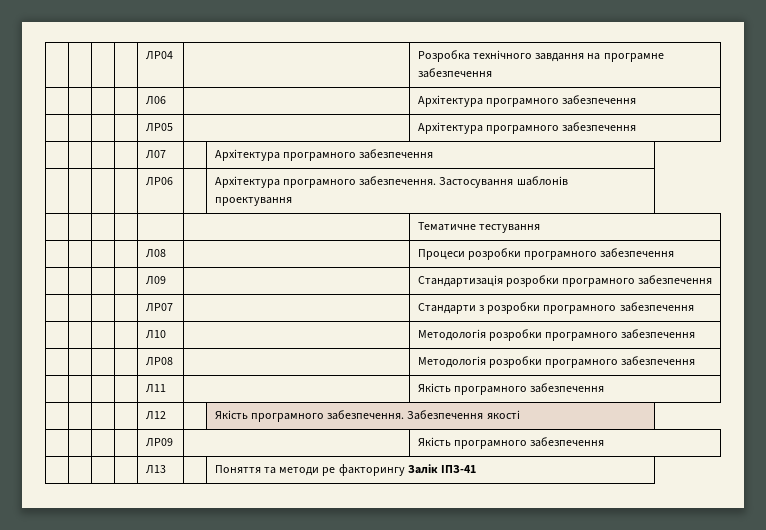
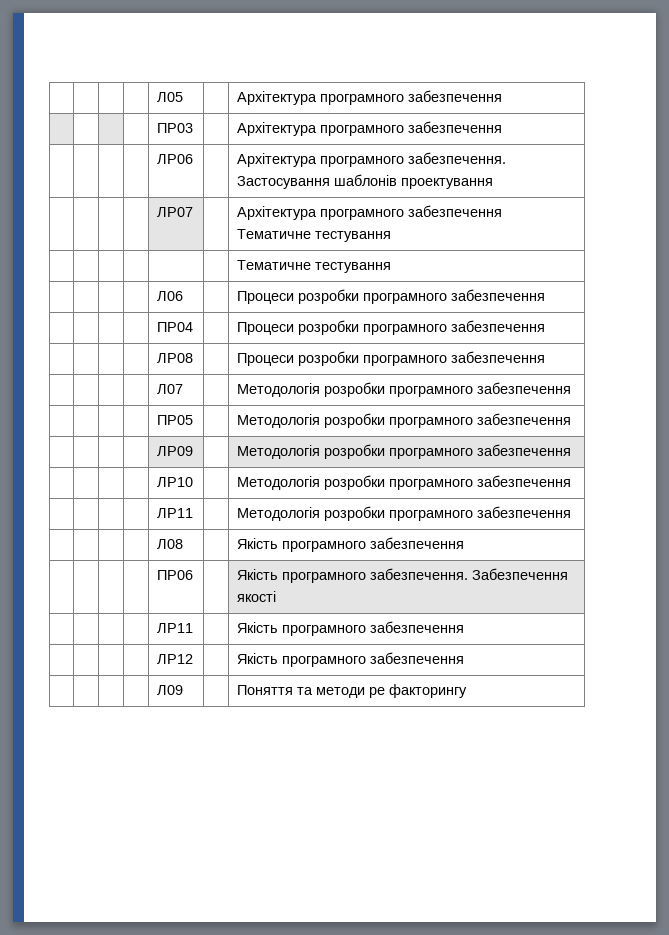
- | | | | ЛР04 | | Розробка технічного завдання на програмне забезпечення
- | | | | Л06 | | Архітектура програмного забезпечення
- | | | | ЛР05 | | Архітектура програмного забезпечення
- | | | | Л07 | | Архітектура програмного забезпечення
+ | | | | Л05 | | Архітектура програмного забезпечення
+ | | | | ПР03 | | Архітектура програмного забезпечення
+ | | | | ЛР07 | | Архітектура програмного забезпечення Тематичне тестування
  | | | | | | Тематичне тестування
- | | | | Л08 | | Процеси розробки програмного забезпечення
- | | | | Л09 | | Стандартизація розробки програмного забезпечення
- | | | | ЛР07 | | Стандарти з розробки програмного забезпечення
- | | | | Л10 | | Методологія розробки програмного забезпечення
- | | | | ЛР08 | | Методологія розробки програмного забезпечення
- | | | | Л11 | | Якість програмного забезпечення
- | | | | Л12 | | Якість програмного забезпечення. Забезпечення якості
+ | | | | Л06 | | Процеси розробки програмного забезпечення
+ | | | | ПР04 | | Процеси розробки програмного забезпечення
+ | | | | ЛР08 | | Процеси розробки програмного забезпечення
+ | | | | Л07 | | Методологія розробки програмного забезпечення
+ | | | | ПР05 | | Методологія розробки програмного забезпечення
+ | | | | ЛР09 | | Методологія розробки програмного забезпечення
+ | | | | ЛР10 | | Методологія розробки програмного забезпечення
+ | | | | ЛР11 | | Методологія розробки програмного забезпечення
+ | | | | Л08 | | Якість програмного забезпечення
+ | | | | ПР06 | | Якість програмного забезпечення. Забезпечення якості
- | | | | ЛР09 | | Якість програмного забезпечення
- | | | | Л13 | | Поняття та методи ре факторингу Залік ІПЗ-41
+ | | | | ЛР11 | | Якість програмного забезпечення
+ | | | | ЛР12 | | Якість програмного забезпечення
+ | | | | Л09 | | Поняття та методи ре факторингу

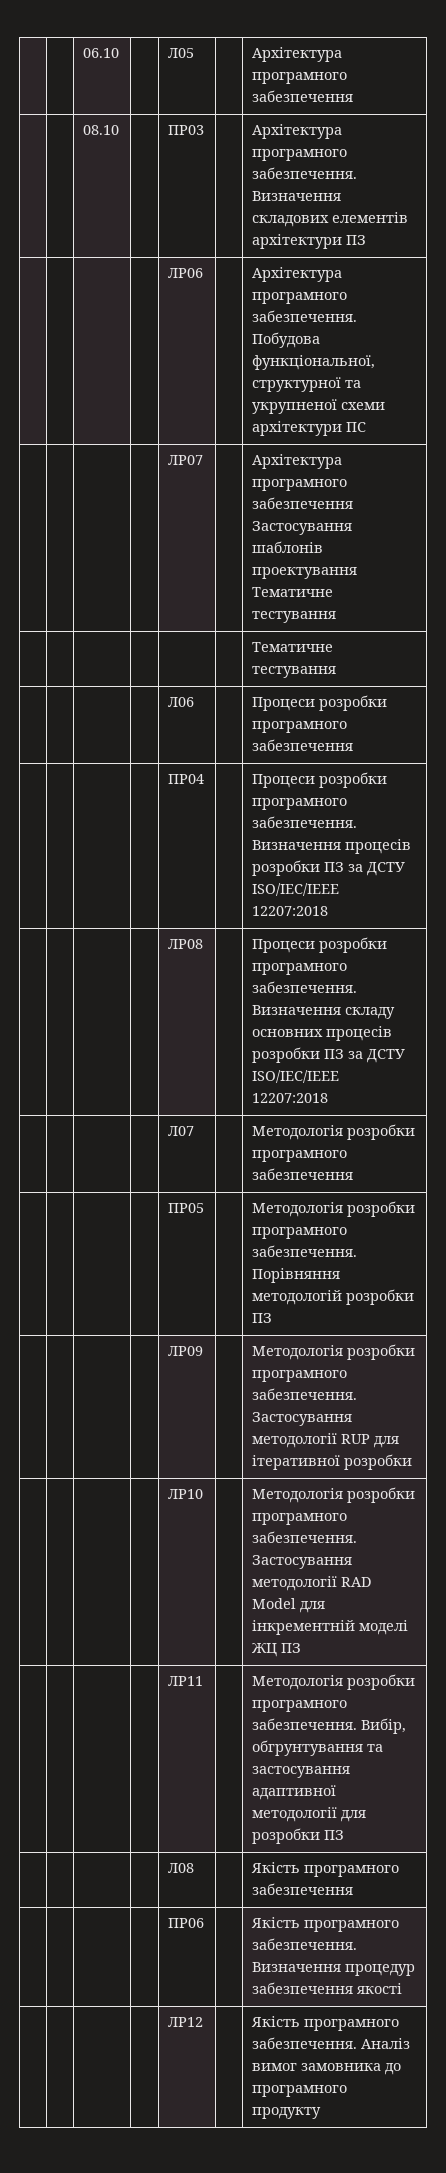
- | | | | Л05 | | Архітектура програмного забезпечення
+ | | 06.10 | | Л05 | | Архітектура програмного забезпечення
- | | | | ПР03 | | Архітектура програмного забезпечення
- | | | | ЛР06 | | Архітектура програмного забезпечення. Застосування шаблонів проектування
+ | | 08.10 | | ПР03 | | Архітектура програмного забезпечення. Визначення складових елементів архітектури ПЗ
+ | | | | ЛР06 | | Архітектура програмного забезпечення. Побудова функціональної, структурної та укрупненої схеми архітектури ПС
- | | | | ЛР07 | | Архітектура програмного забезпечення Тематичне тестування
+ | | | | ЛР07 | | Архітектура програмного забезпечення Застосування шаблонів проектування Тематичне тестування
- | | | | ПР04 | | Процеси розробки програмного забезпечення
- | | | | ЛР08 | | Процеси розробки програмного забезпечення
+ | | | | ПР04 | | Процеси розробки програмного забезпечення. Визначення процесів розробки ПЗ за ДСТУ ISO/IEC/IEEE 12207:2018
+ | | | | ЛР08 | | Процеси розробки програмного забезпечення. Визначення складу основних процесів розробки ПЗ за ДСТУ ISO/IEC/IEEE 12207:2018
- | | | | ПР05 | | Методологія розробки програмного забезпечення
+ | | | | ПР05 | | Методологія розробки програмного забезпечення. Порівняння методологій розробки ПЗ
- | | | | ЛР09 | | Методологія розробки програмного забезпечення
- | | | | ЛР10 | | Методологія розробки програмного забезпечення
- | | | | ЛР11 | | Методологія розробки програмного забезпечення
+ | | | | ЛР09 | | Методологія розробки програмного забезпечення. Застосування методології RUP для ітеративної розробки
+ | | | | ЛР10 | | Методологія розробки програмного забезпечення. Застосування методології RAD Model для інкрементній моделі ЖЦ ПЗ
+ | | | | ЛР11 | | Методологія розробки програмного забезпечення. Вибір, обгрунтування та застосування адаптивної методології для розробки ПЗ
- | | | | ПР06 | | Якість програмного забезпечення. Забезпечення якості
- | | | | ЛР11 | | Якість програмного забезпечення
- | | | | ЛР12 | | Якість програмного забезпечення
- | | | | Л09 | | Поняття та методи ре факторингу
+ | | | | ПР06 | | Якість програмного забезпечення. Визначення процедур забезпечення якості
+ | | | | ЛР12 | | Якість програмного забезпечення. Аналіз вимог замовника до програмного продукту

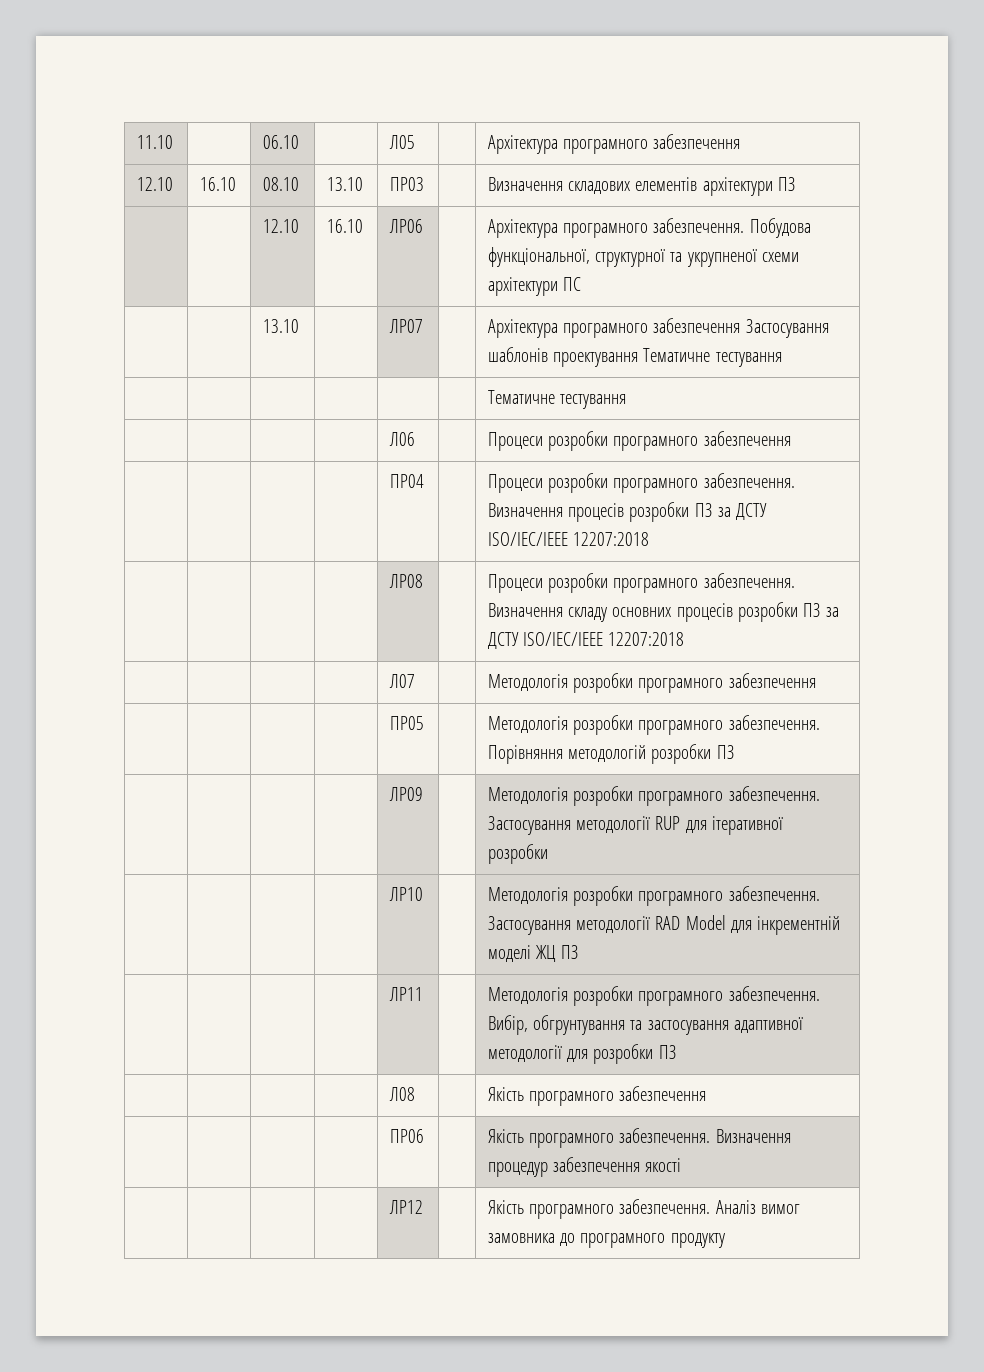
- | | 06.10 | | Л05 | | Архітектура програмного забезпечення
+ 11.10 | | 06.10 | | Л05 | | Архітектура програмного забезпечення
- | | 08.10 | | ПР03 | | Архітектура програмного забезпечення. Визначення складових елементів архітектури ПЗ
+ 12.10 | 16.10 | 08.10 | 13.10 | ПР03 | | Визначення складових елементів архітектури ПЗ
- | | | | ЛР06 | | Архітектура програмного забезпечення. Побудова функціональної, структурної та укрупненої схеми архітектури ПС
+ | | 12.10 | 16.10 | ЛР06 | | Архітектура програмного забезпечення. Побудова функціональної, структурної та укрупненої схеми архітектури ПС
- | | | | ЛР07 | | Архітектура програмного забезпечення Застосування шаблонів проектування Тематичне тестування
+ | | 13.10 | | ЛР07 | | Архітектура програмного забезпечення Застосування шаблонів проектування Тематичне тестування

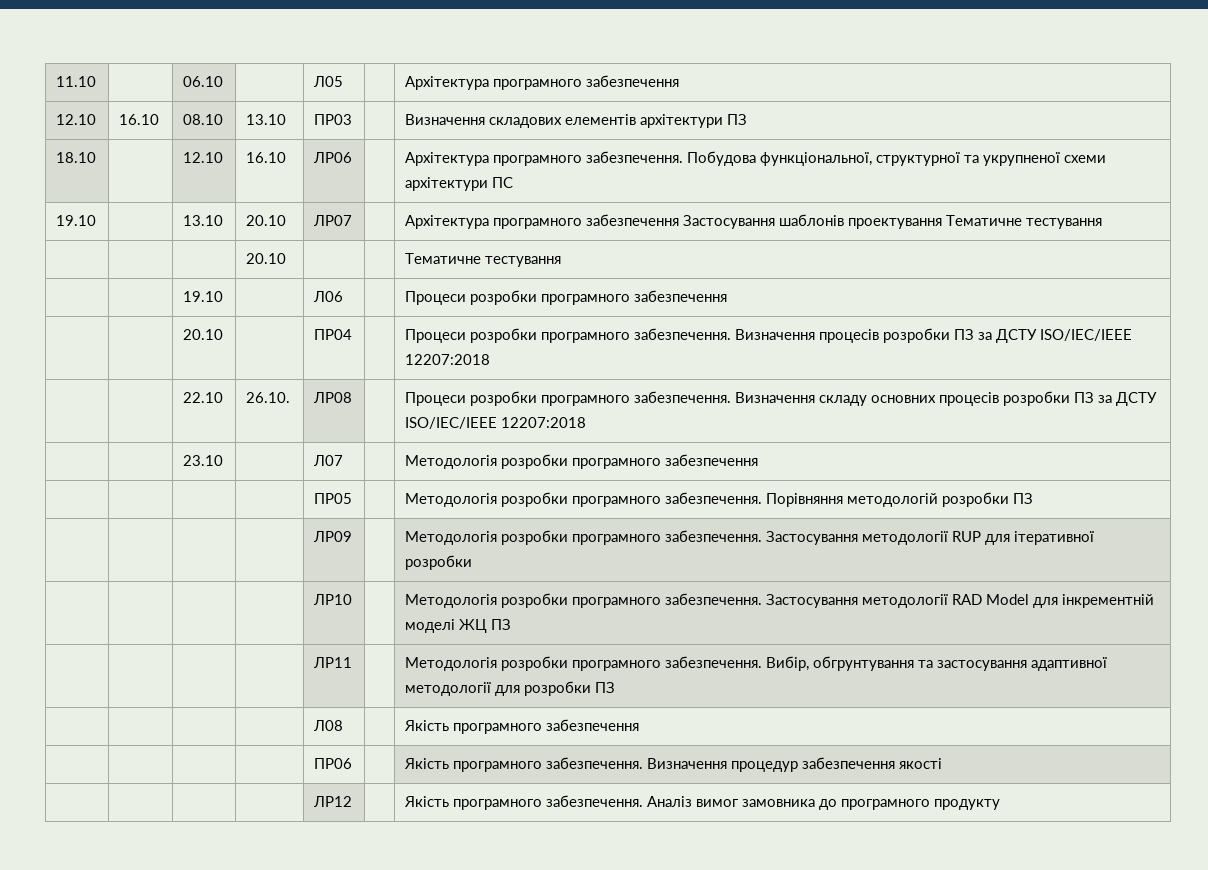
- | | 12.10 | 16.10 | ЛР06 | | Архітектура програмного забезпечення. Побудова функціональної, структурної та укрупненої схеми архітектури ПС
+ 18.10 | | 12.10 | 16.10 | ЛР06 | | Архітектура програмного забезпечення. Побудова функціональної, структурної та укрупненої схеми архітектури ПС
- | | 13.10 | | ЛР07 | | Архітектура програмного забезпечення Застосування шаблонів проектування Тематичне тестування
+ 19.10 | | 13.10 | 20.10 | ЛР07 | | Архітектура програмного забезпечення Застосування шаблонів проектування Тематичне тестування
- | | | | | | Тематичне тестування
- | | | | Л06 | | Процеси розробки програмного забезпечення
+ | | | 20.10 | | | Тематичне тестування
+ | | 19.10 | | Л06 | | Процеси розробки програмного забезпечення
- | | | | ПР04 | | Процеси розробки програмного забезпечення. Визначення процесів розробки ПЗ за ДСТУ ISO/IEC/IEEE 12207:2018
+ | | 20.10 | | ПР04 | | Процеси розробки програмного забезпечення. Визначення процесів розробки ПЗ за ДСТУ ISO/IEC/IEEE 12207:2018
- | | | | ЛР08 | | Процеси розробки програмного забезпечення. Визначення складу основних процесів розробки ПЗ за ДСТУ ISO/IEC/IEEE 12207:2018
+ | | 22.10 | 26.10. | ЛР08 | | Процеси розробки програмного забезпечення. Визначення складу основних процесів розробки ПЗ за ДСТУ ISO/IEC/IEEE 12207:2018
- | | | | Л07 | | Методологія розробки програмного забезпечення
+ | | 23.10 | | Л07 | | Методологія розробки програмного забезпечення

